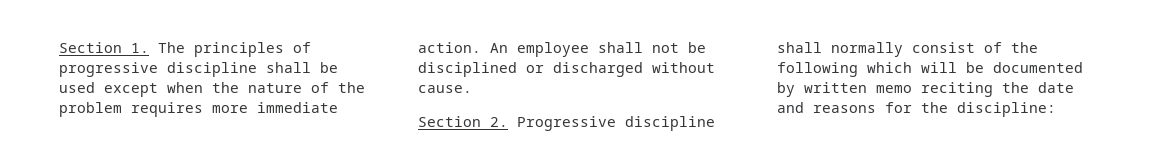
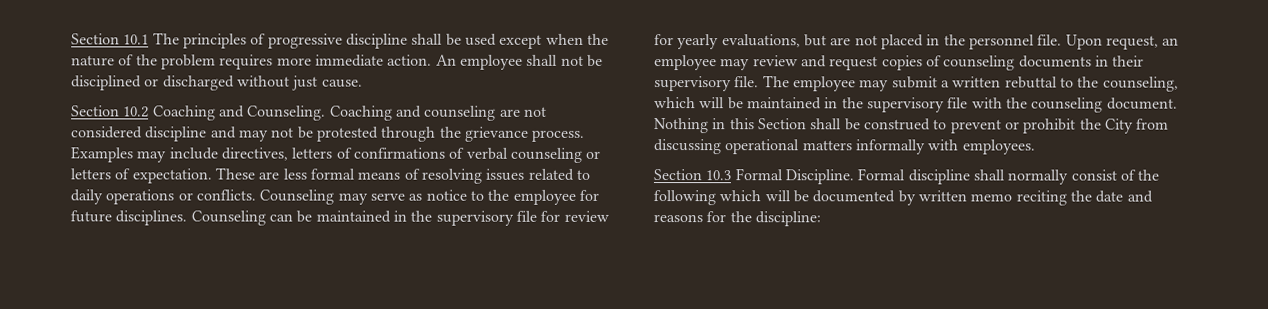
- Section 1. The principles of progressive discipline shall be used except when the nature of the problem requires more immediate action.
+ Section 10.1 The principles of progressive discipline shall be used except when the nature of the problem requires more immediate action.
- An employee shall not be disciplined or discharged without cause.
+ An employee shall not be disciplined or discharged without just cause.
- Section 2. Progressive discipline shall normally consist of the following which will be documented by written memo reciting the date and reasons for the discipline:
+ Section 10.2 Coaching and Counseling. Coaching and counseling are not considered discipline and may not be protested through the grievance process. Examples may include directives, letters of confirmations of verbal counseling or letters of expectation. These are less formal means of resolving issues related to daily operations or conflicts. Counseling may serve as notice to the employee for future disciplines. Counseling can be maintained in the supervisory file for review for yearly evaluations, but are not placed in the personnel file. Upon request, an employee may review and request copies of counseling documents in their supervisory file. The employee may submit a written rebuttal to the counseling, which will be maintained in the supervisory file with the counseling document. Nothing in this Section shall be construed to prevent or prohibit the City from discussing operational matters informally with employees.
+ Section 10.3 Formal Discipline. Formal discipline shall normally consist of the following which will be documented by written memo reciting the date and reasons for the discipline:

